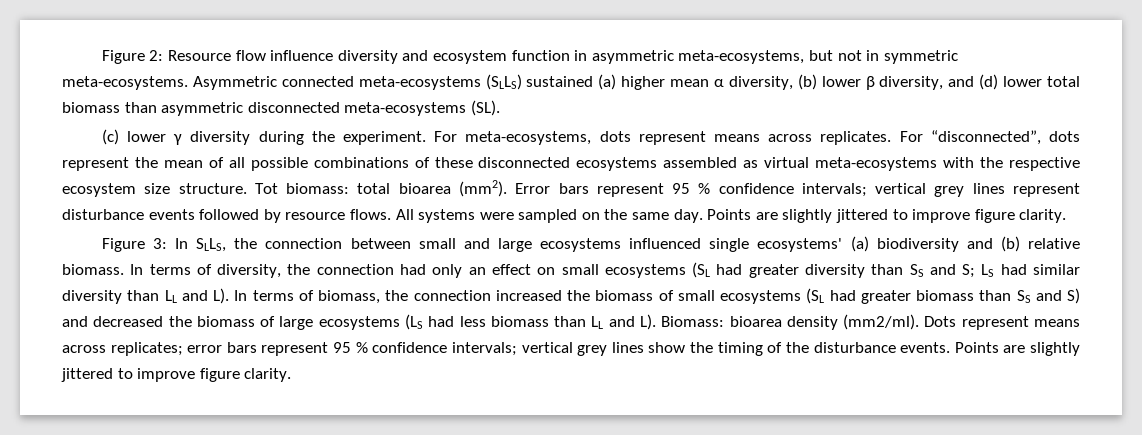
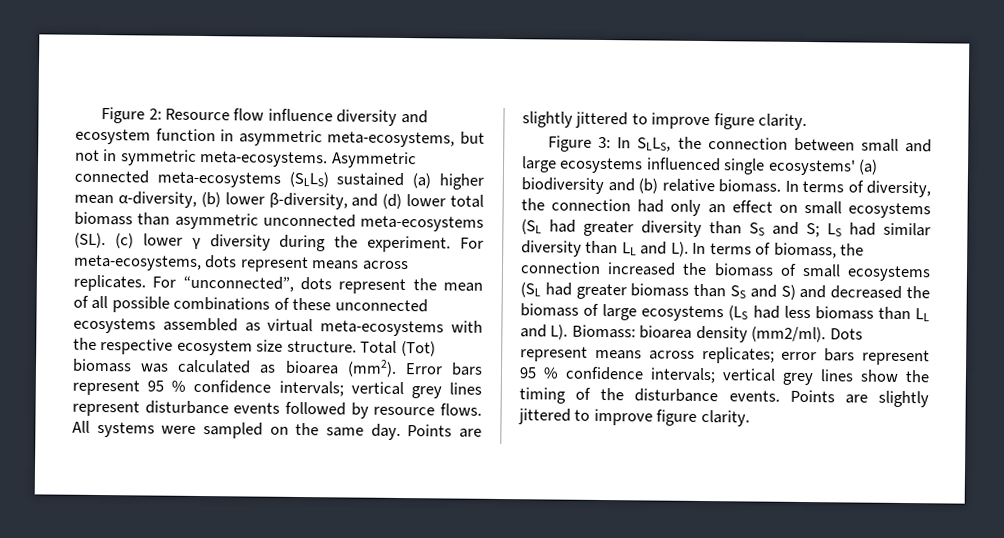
- Asymmetric connected meta-ecosystems (SLLS) sustained (a) higher mean α diversity, (b) lower β diversity, and (d) lower total biomass than asymmetric disconnected meta-ecosystems (SL).
- (c) lower γ diversity during the experiment.
+ Asymmetric connected meta-ecosystems (SLLS) sustained (a) higher mean α-diversity, (b) lower β-diversity, and (d) lower total biomass than asymmetric unconnected meta-ecosystems (SL). (c) lower γ diversity during the experiment.
- For “disconnected”, dots represent the mean of all possible combinations of these disconnected ecosystems assembled as virtual meta-ecosystems with the respective ecosystem size structure.
+ For “unconnected”, dots represent the mean of all possible combinations of these unconnected ecosystems assembled as virtual meta-ecosystems with the respective ecosystem size structure.
- Tot biomass: total bioarea (mm2).
+ Total (Tot) biomass was calculated as bioarea (mm2).

